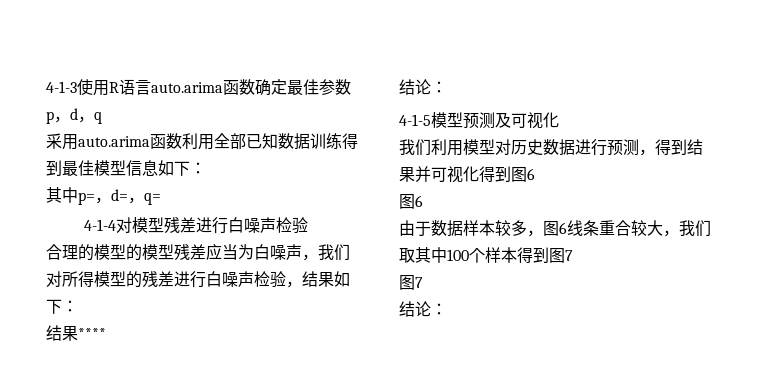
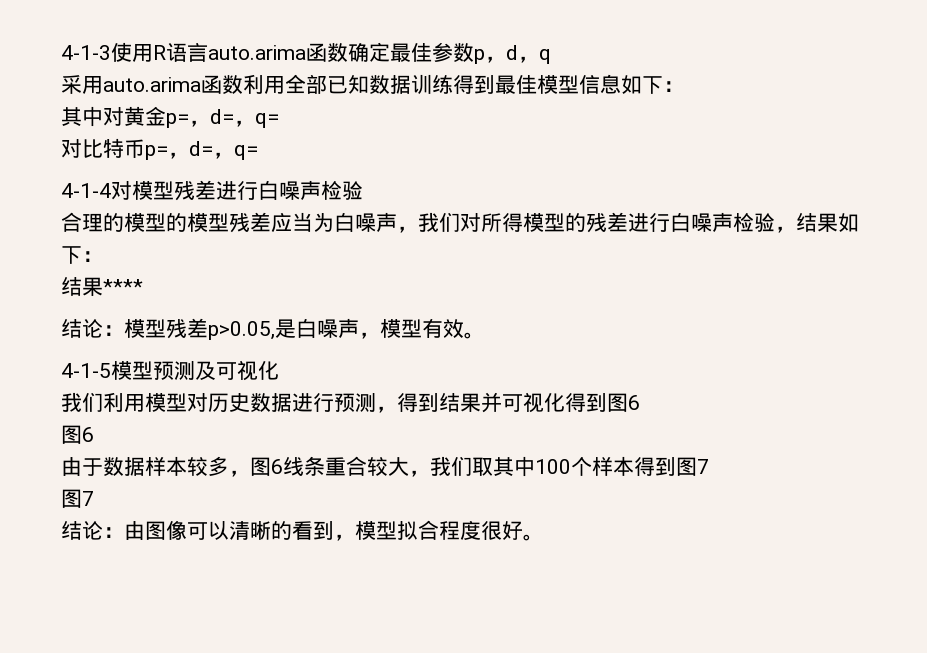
- 其中p=，d=，q=
+ 其中对黄金p=，d=，q=
+ 对比特币p=，d=，q=
  结果****
- 结论：
+ 结论：模型残差p>0.05,是白噪声，模型有效。
  由于数据样本较多，图6线条重合较大，我们取其中100个样本得到图7
  图7
- 结论：
+ 结论：由图像可以清晰的看到，模型拟合程度很好。

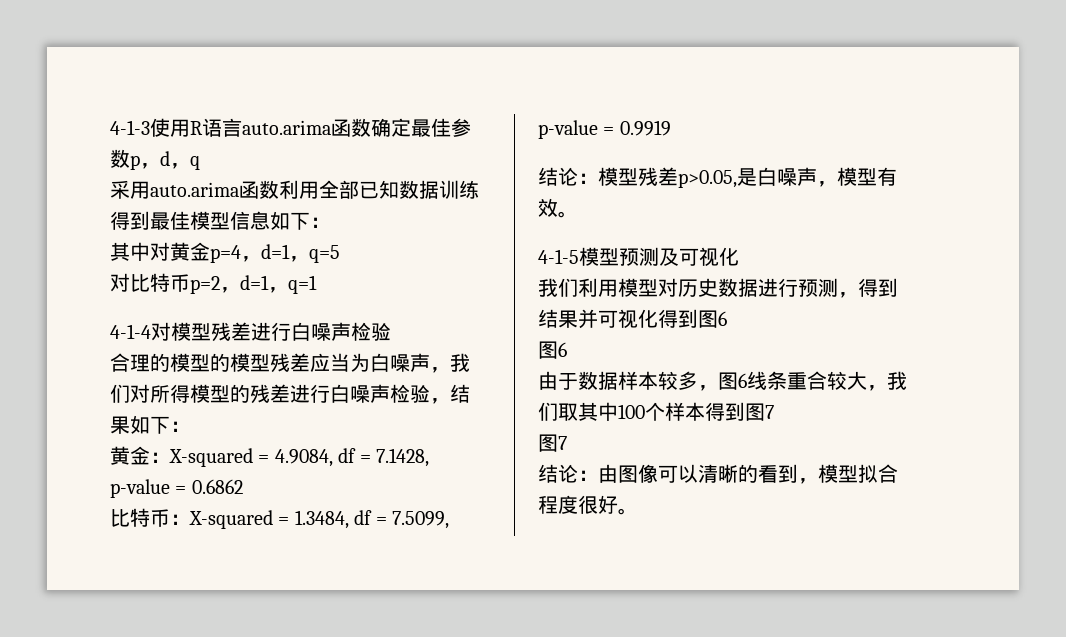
- 其中对黄金p=，d=，q=
- 对比特币p=，d=，q=
+ 其中对黄金p=4，d=1，q=5
+ 对比特币p=2，d=1，q=1
- 结果****
+ 黄金：X-squared = 4.9084, df = 7.1428, p-value = 0.6862
+ 比特币：X-squared = 1.3484, df = 7.5099, p-value = 0.9919

